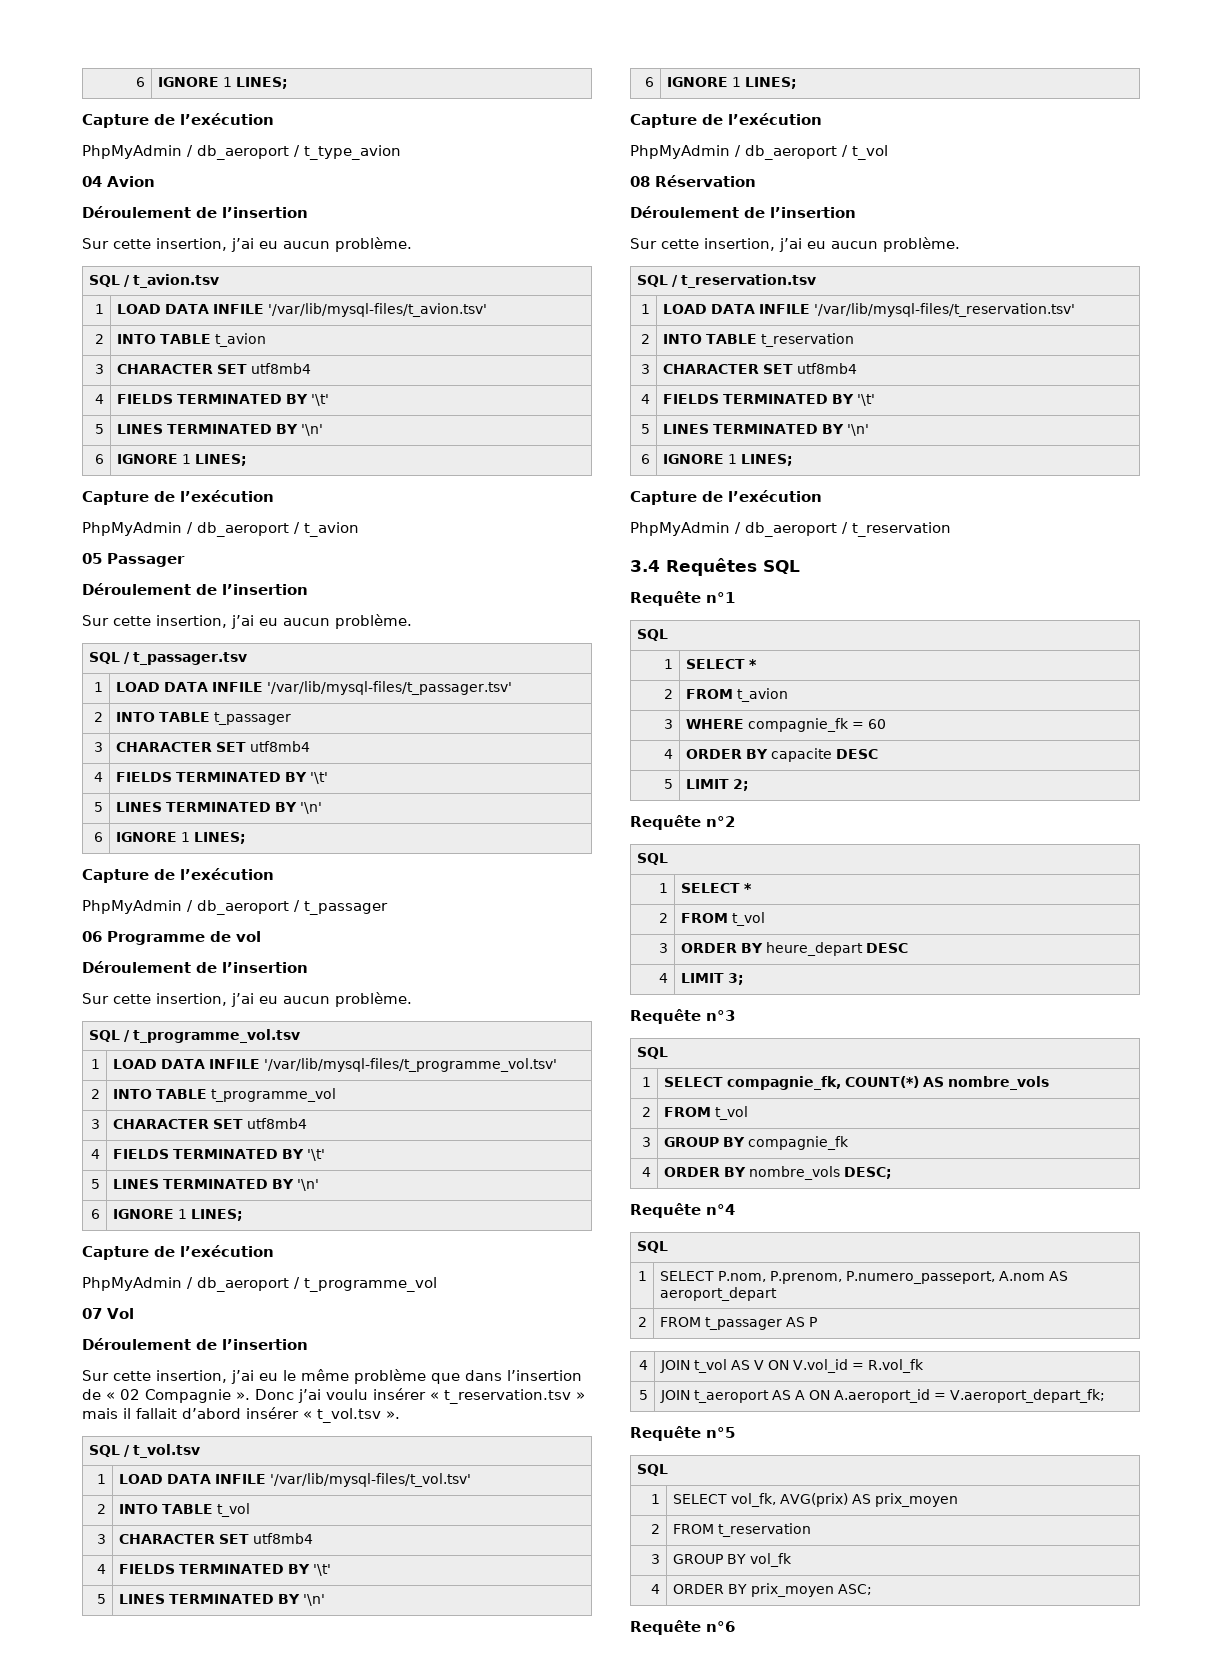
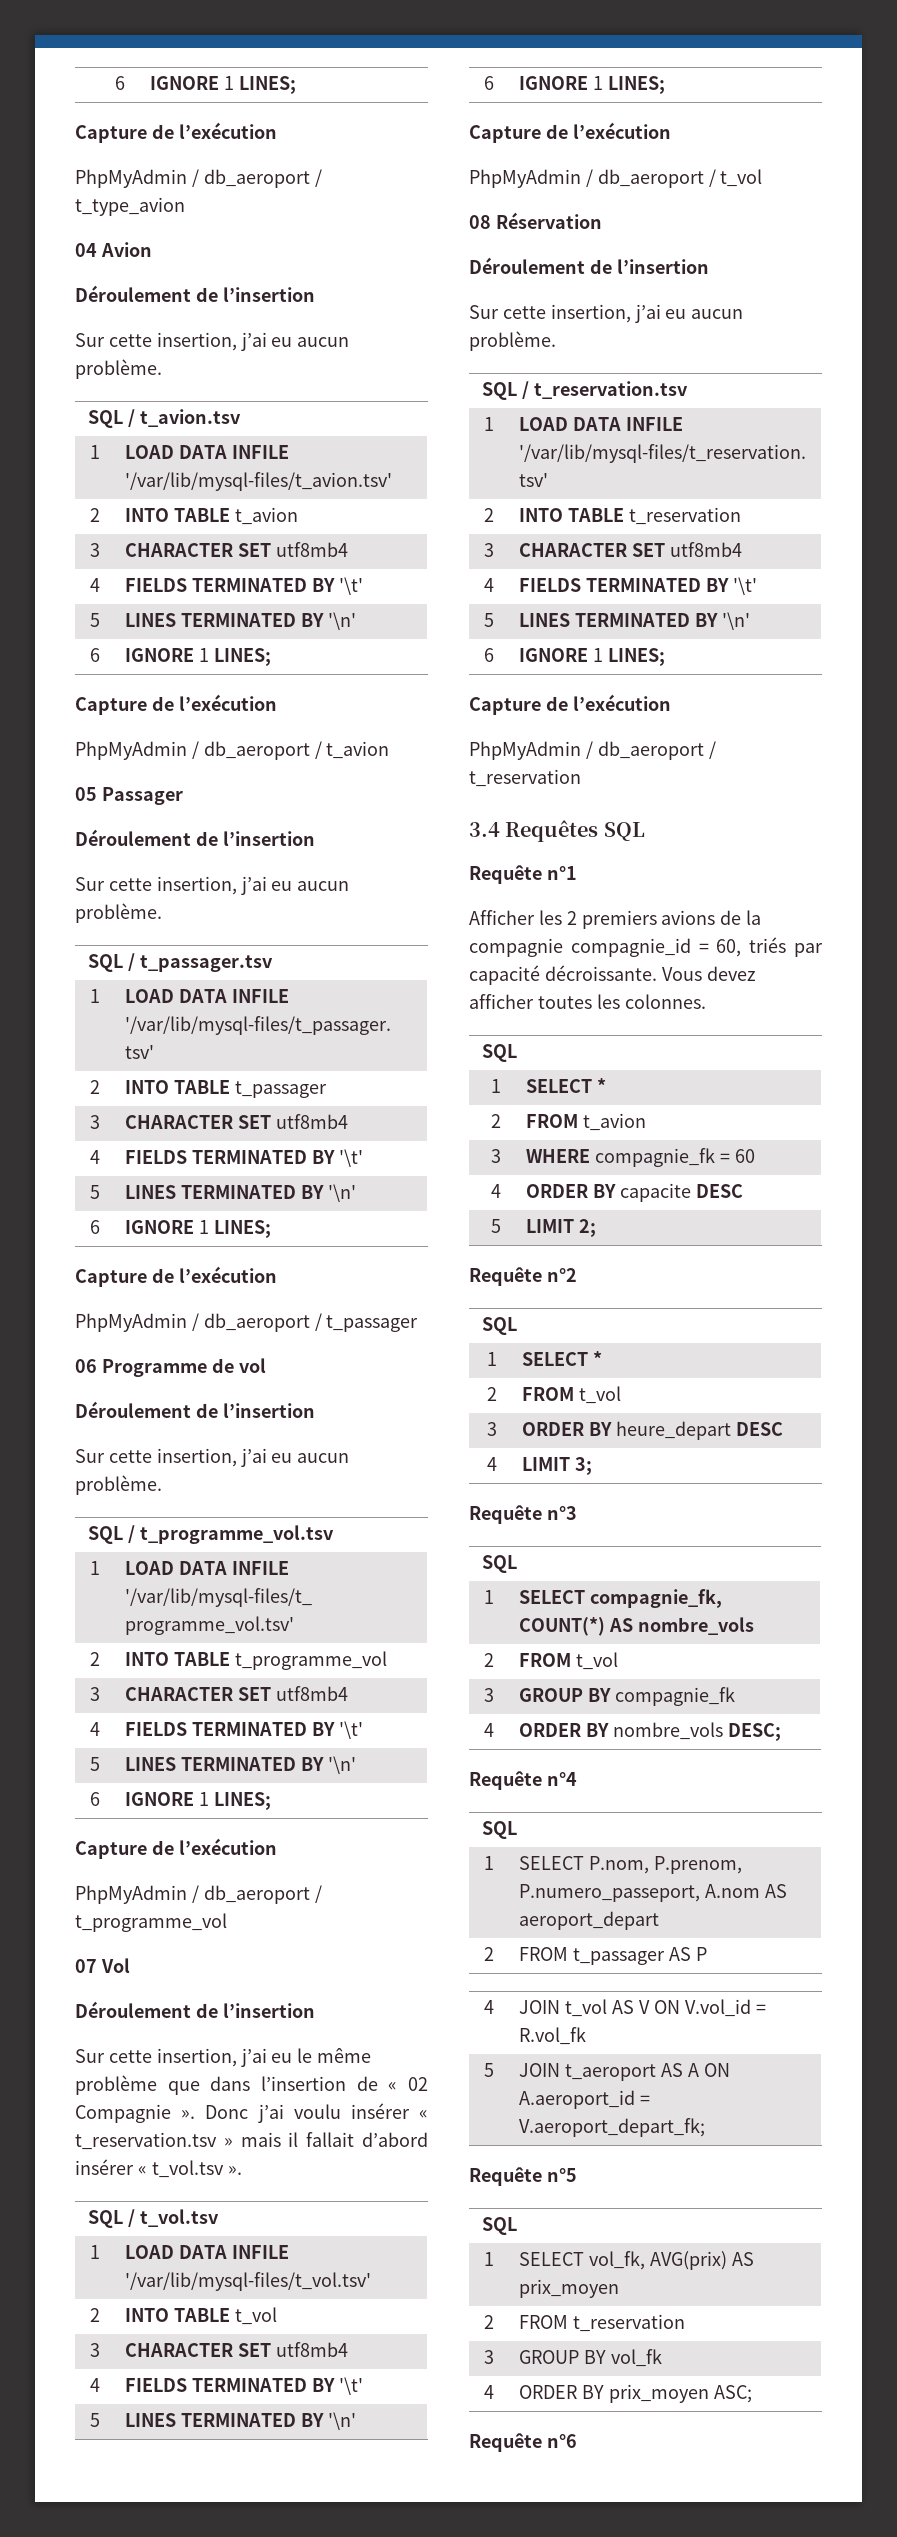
+ Afficher les 2 premiers avions de la compagnie compagnie_id = 60, triés par capacité décroissante. Vous devez afficher toutes les colonnes.

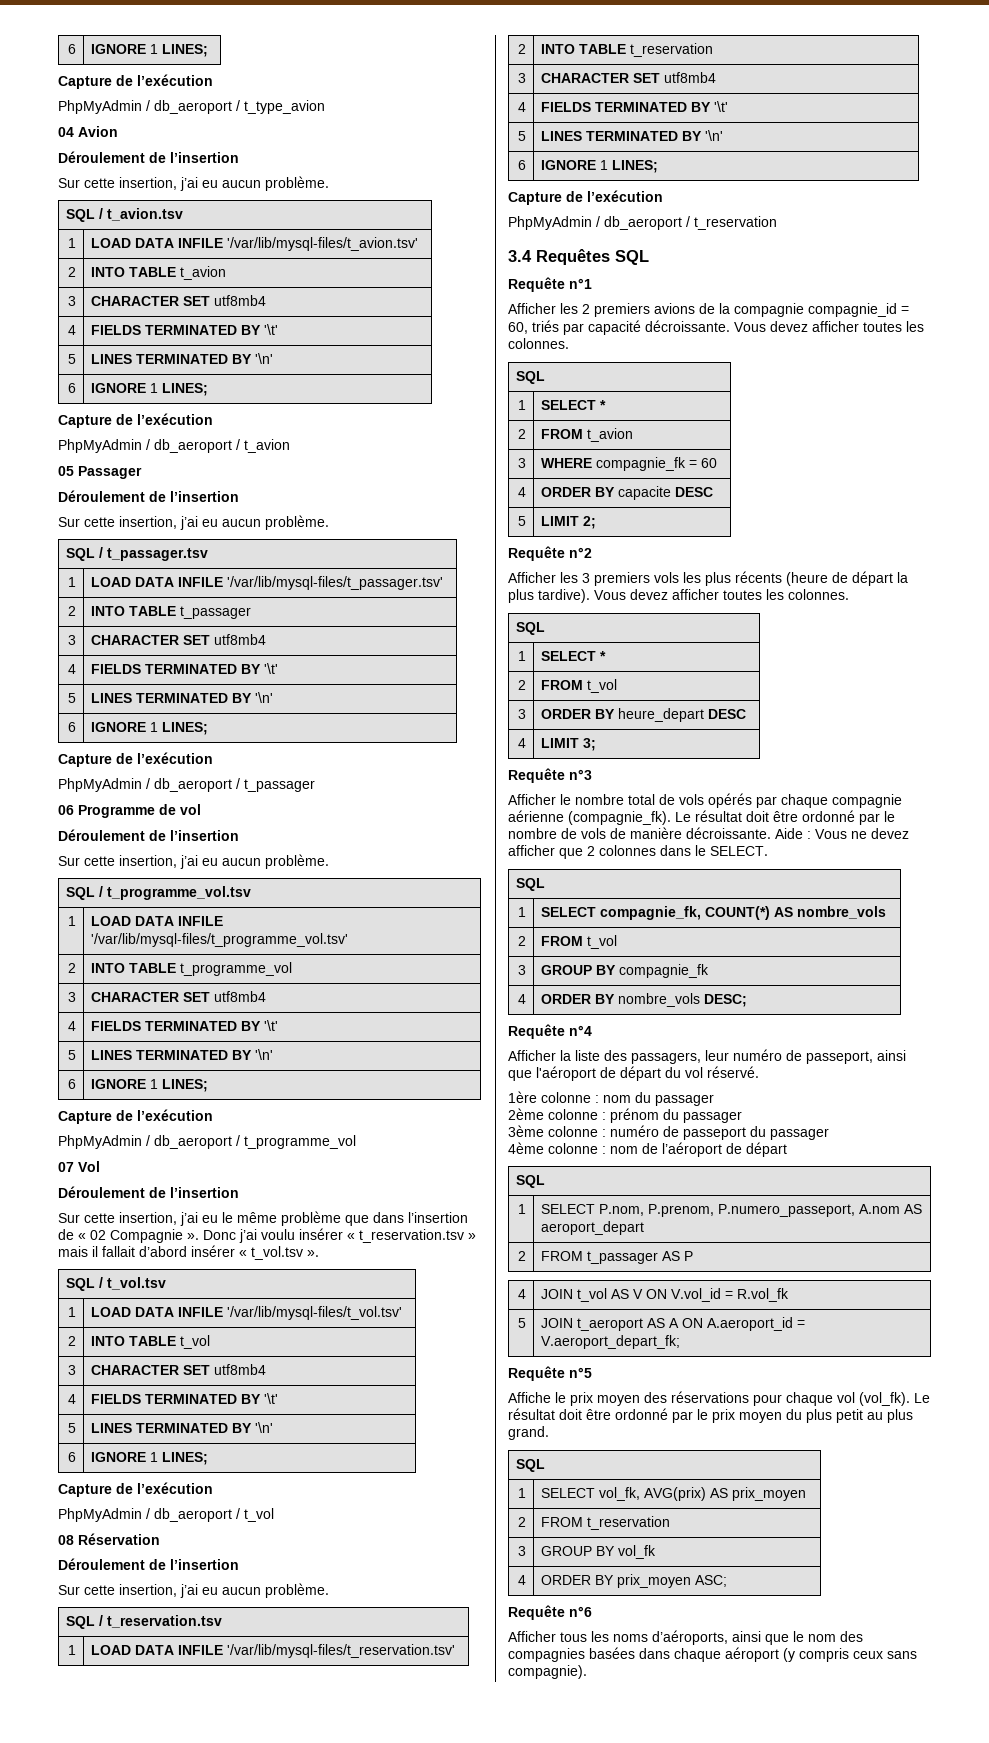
+ Afficher les 3 premiers vols les plus récents (heure de départ la plus tardive). Vous devez afficher toutes les colonnes.
+ Afficher le nombre total de vols opérés par chaque compagnie aérienne (compagnie_fk). Le résultat doit être ordonné par le nombre de vols de manière décroissante. Aide : Vous ne devez afficher que 2 colonnes dans le SELECT.
+ Afficher la liste des passagers, leur numéro de passeport, ainsi que l'aéroport de départ du vol réservé.
+ 1ère colonne : nom du passager
+ 2ème colonne : prénom du passager
+ 3ème colonne : numéro de passeport du passager
+ 4ème colonne : nom de l’aéroport de départ
+ Affiche le prix moyen des réservations pour chaque vol (vol_fk). Le résultat doit être ordonné par le prix moyen du plus petit au plus grand.
+ Afficher tous les noms d’aéroports, ainsi que le nom des compagnies basées dans chaque aéroport (y compris ceux sans compagnie).

